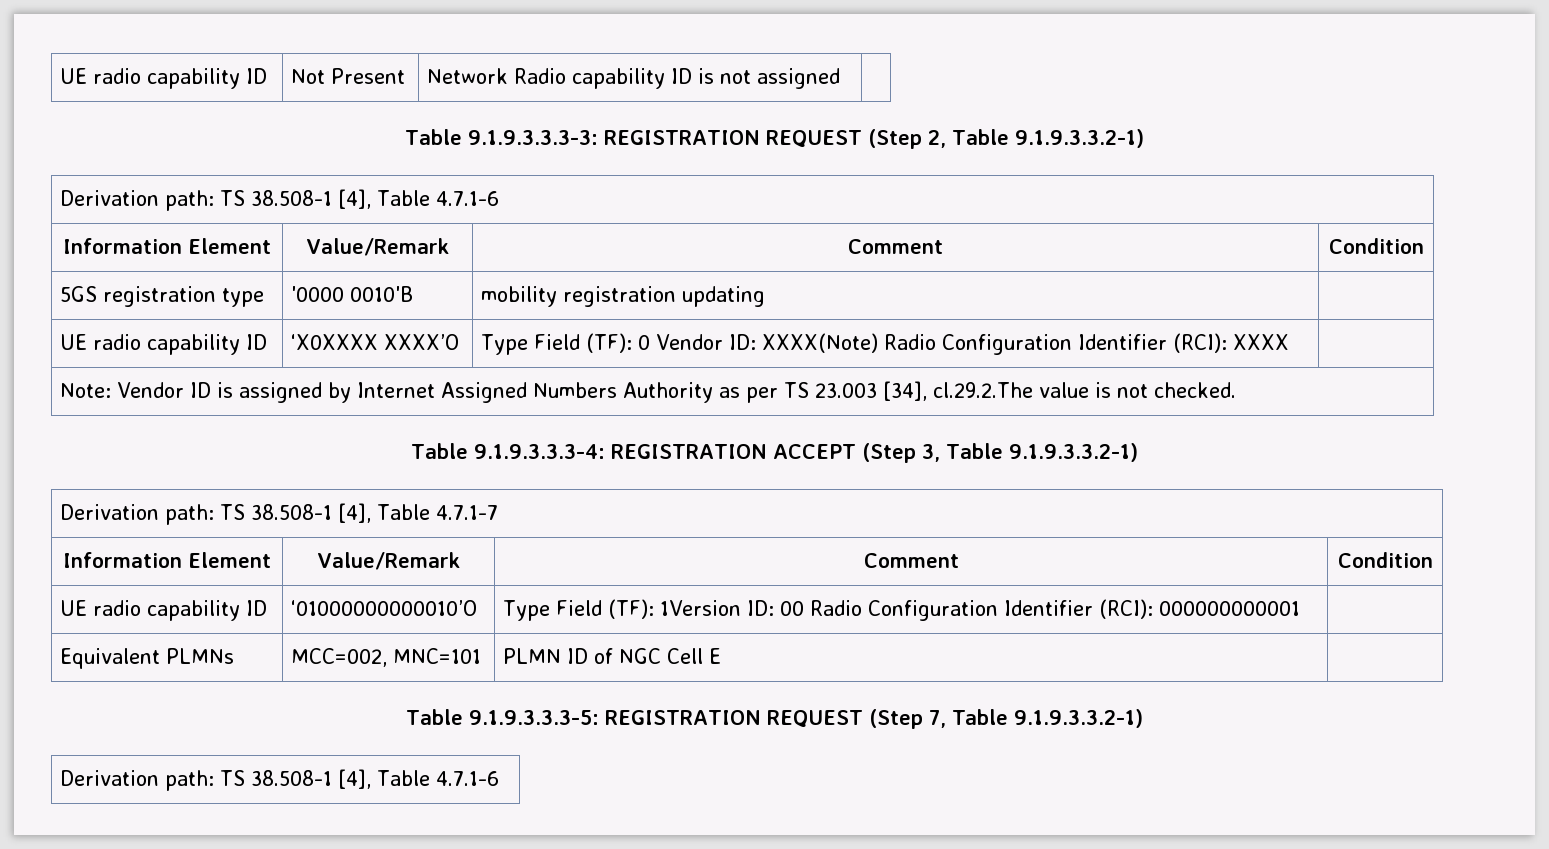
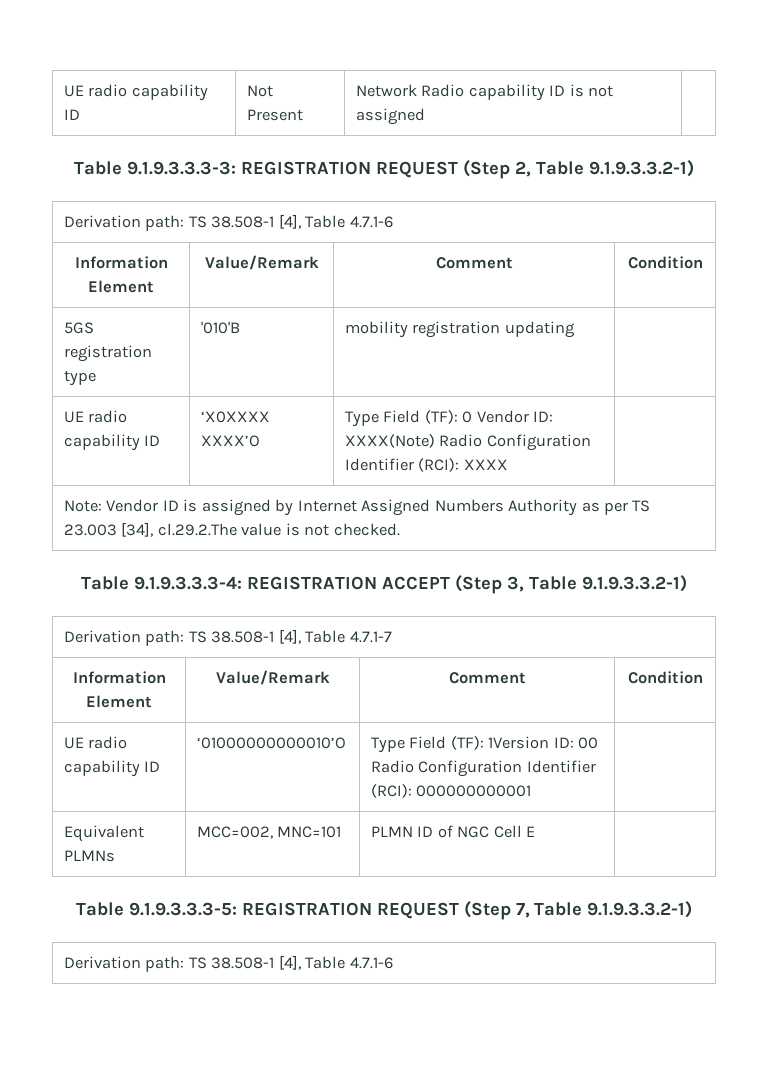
- 5GS registration type | '0000 0010'B | mobility registration updating |
+ 5GS registration type | '010'B | mobility registration updating |

